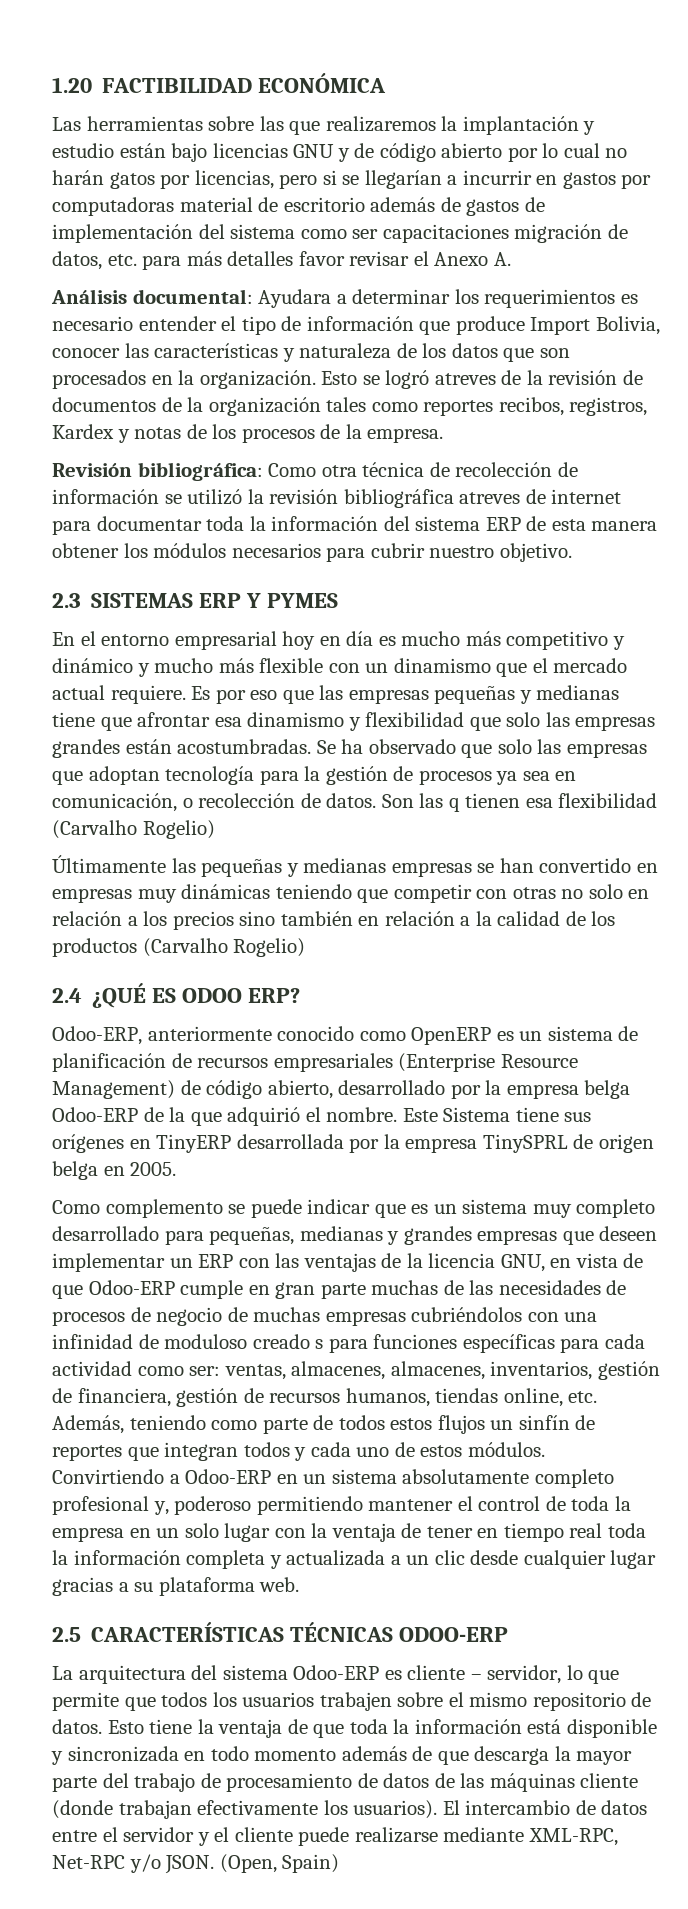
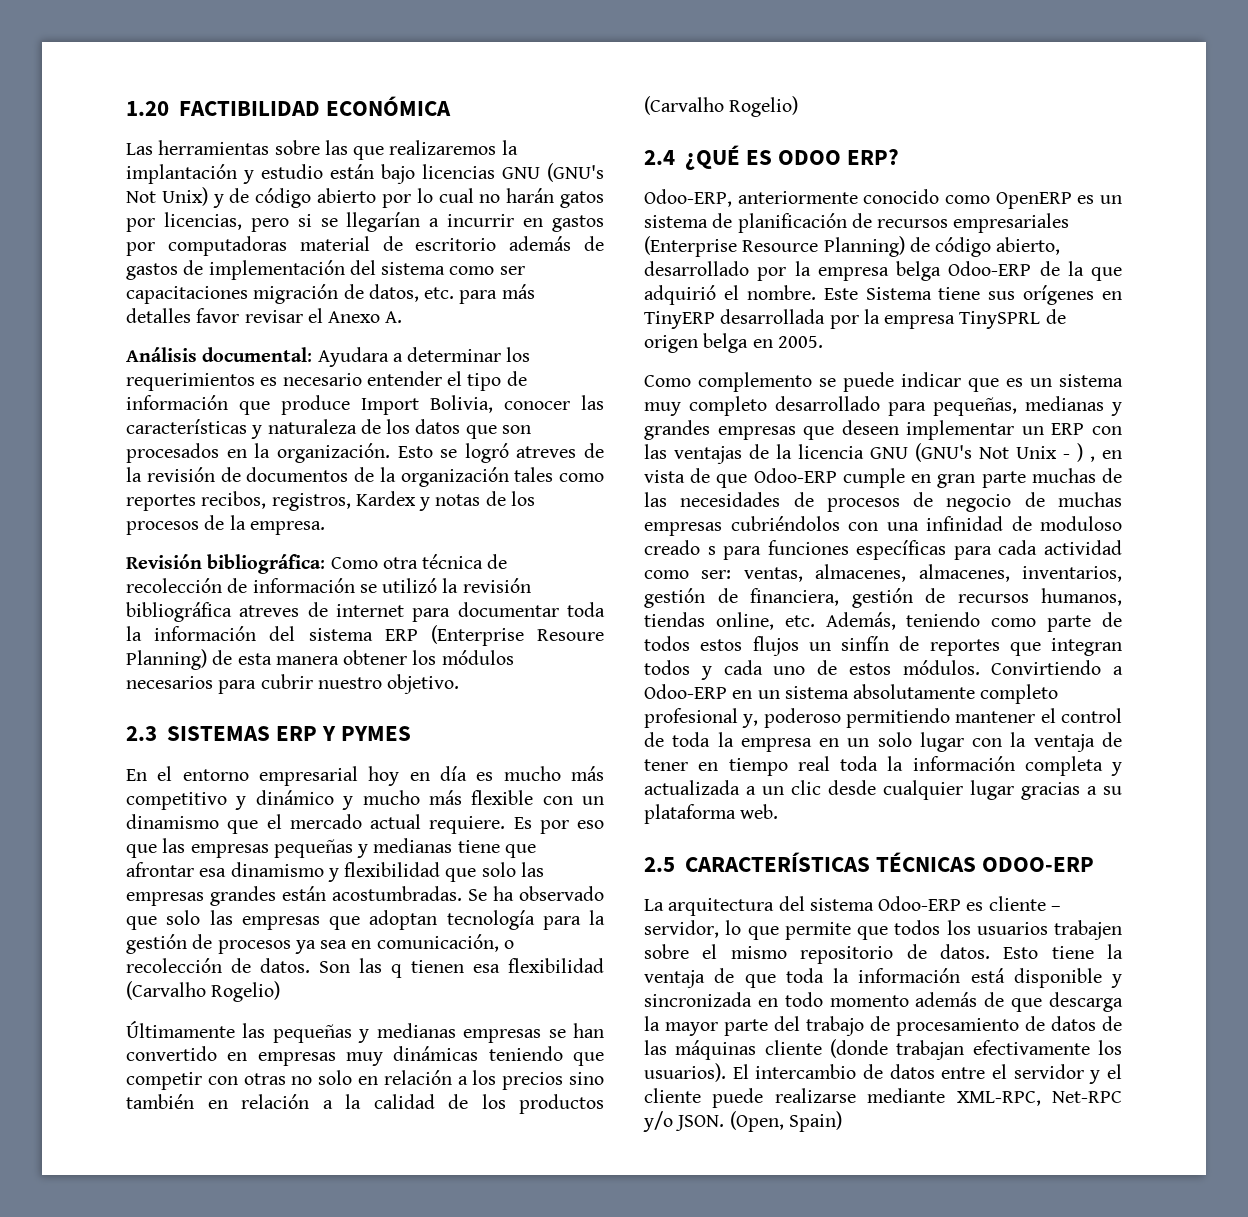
- Las herramientas sobre las que realizaremos la implantación y estudio están bajo licencias GNU y de código abierto por lo cual no harán gatos por licencias, pero si se llegarían a incurrir en gastos por computadoras material de escritorio además de gastos de implementación del sistema como ser capacitaciones migración de datos, etc. para más detalles favor revisar el Anexo A.
+ Las herramientas sobre las que realizaremos la implantación y estudio están bajo licencias GNU (GNU's Not Unix) y de código abierto por lo cual no harán gatos por licencias, pero si se llegarían a incurrir en gastos por computadoras material de escritorio además de gastos de implementación del sistema como ser capacitaciones migración de datos, etc. para más detalles favor revisar el Anexo A.
- Revisión bibliográfica: Como otra técnica de recolección de información se utilizó la revisión bibliográfica atreves de internet para documentar toda la información del sistema ERP de esta manera obtener los módulos necesarios para cubrir nuestro objetivo.
+ Revisión bibliográfica: Como otra técnica de recolección de información se utilizó la revisión bibliográfica atreves de internet para documentar toda la información del sistema ERP (Enterprise Resoure Planning) de esta manera obtener los módulos necesarios para cubrir nuestro objetivo.
- Odoo-ERP, anteriormente conocido como OpenERP es un sistema de planificación de recursos empresariales (Enterprise Resource Management) de código abierto, desarrollado por la empresa belga Odoo-ERP de la que adquirió el nombre.
+ Odoo-ERP, anteriormente conocido como OpenERP es un sistema de planificación de recursos empresariales (Enterprise Resource Planning) de código abierto, desarrollado por la empresa belga Odoo-ERP de la que adquirió el nombre.
- Como complemento se puede indicar que es un sistema muy completo desarrollado para pequeñas, medianas y grandes empresas que deseen implementar un ERP con las ventajas de la licencia GNU, en vista de que Odoo-ERP cumple en gran parte muchas de las necesidades de procesos de negocio de muchas empresas cubriéndolos con una infinidad de moduloso creado s para funciones específicas para cada actividad como ser:
+ Como complemento se puede indicar que es un sistema muy completo desarrollado para pequeñas, medianas y grandes empresas que deseen implementar un ERP con las ventajas de la licencia GNU (GNU's Not Unix - ) , en vista de que Odoo-ERP cumple en gran parte muchas de las necesidades de procesos de negocio de muchas empresas cubriéndolos con una infinidad de moduloso creado s para funciones específicas para cada actividad como ser:

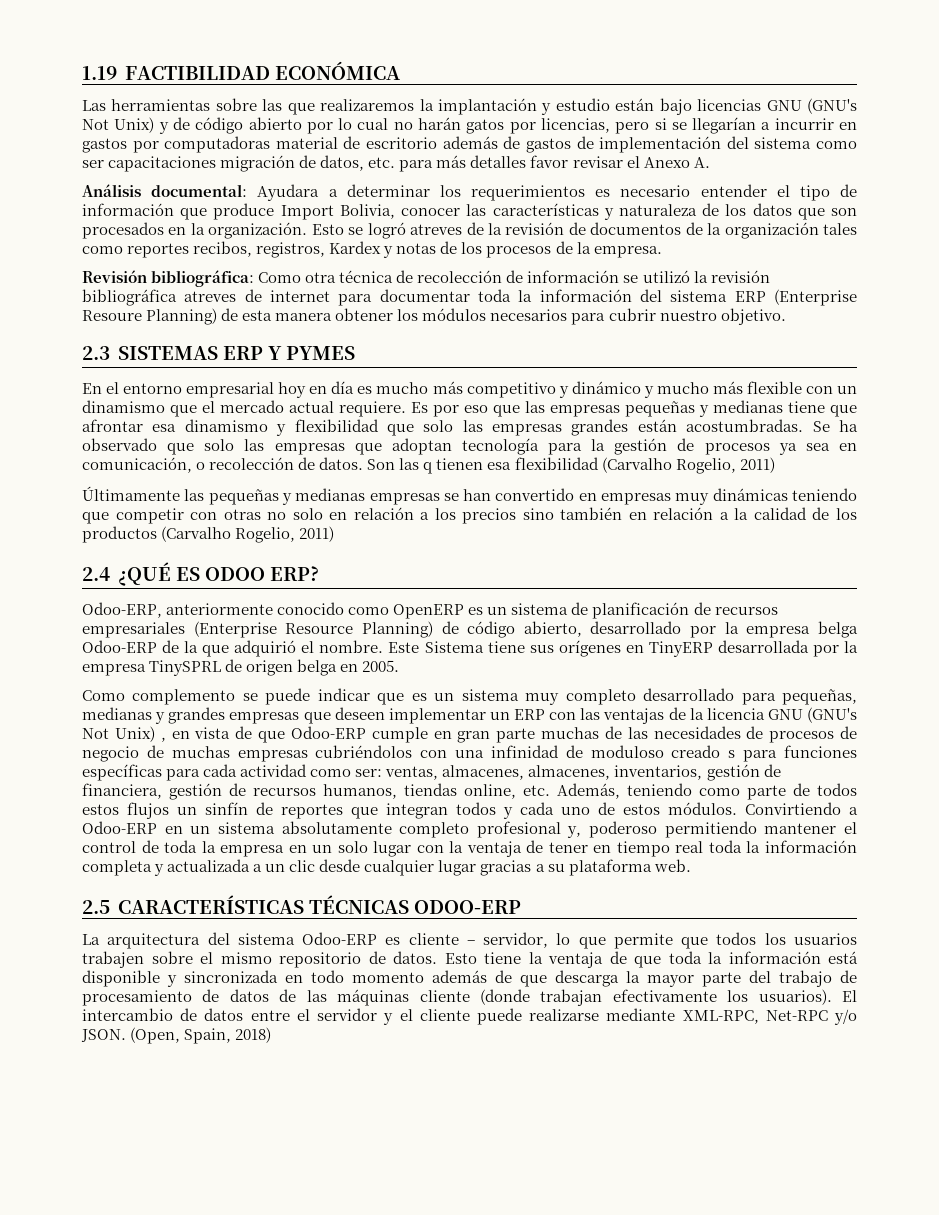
- 1.20 FACTIBILIDAD ECONÓMICA
+ 1.19 FACTIBILIDAD ECONÓMICA
- Son las q tienen esa flexibilidad (Carvalho Rogelio)
+ Son las q tienen esa flexibilidad (Carvalho Rogelio, 2011)
- Últimamente las pequeñas y medianas empresas se han convertido en empresas muy dinámicas teniendo que competir con otras no solo en relación a los precios sino también en relación a la calidad de los productos (Carvalho Rogelio)
+ Últimamente las pequeñas y medianas empresas se han convertido en empresas muy dinámicas teniendo que competir con otras no solo en relación a los precios sino también en relación a la calidad de los productos (Carvalho Rogelio, 2011)
- Como complemento se puede indicar que es un sistema muy completo desarrollado para pequeñas, medianas y grandes empresas que deseen implementar un ERP con las ventajas de la licencia GNU (GNU's Not Unix - ) , en vista de que Odoo-ERP cumple en gran parte muchas de las necesidades de procesos de negocio de muchas empresas cubriéndolos con una infinidad de moduloso creado s para funciones específicas para cada actividad como ser:
+ Como complemento se puede indicar que es un sistema muy completo desarrollado para pequeñas, medianas y grandes empresas que deseen implementar un ERP con las ventajas de la licencia GNU (GNU's Not Unix) , en vista de que Odoo-ERP cumple en gran parte muchas de las necesidades de procesos de negocio de muchas empresas cubriéndolos con una infinidad de moduloso creado s para funciones específicas para cada actividad como ser:
- (Open, Spain)
+ (Open, Spain, 2018)

